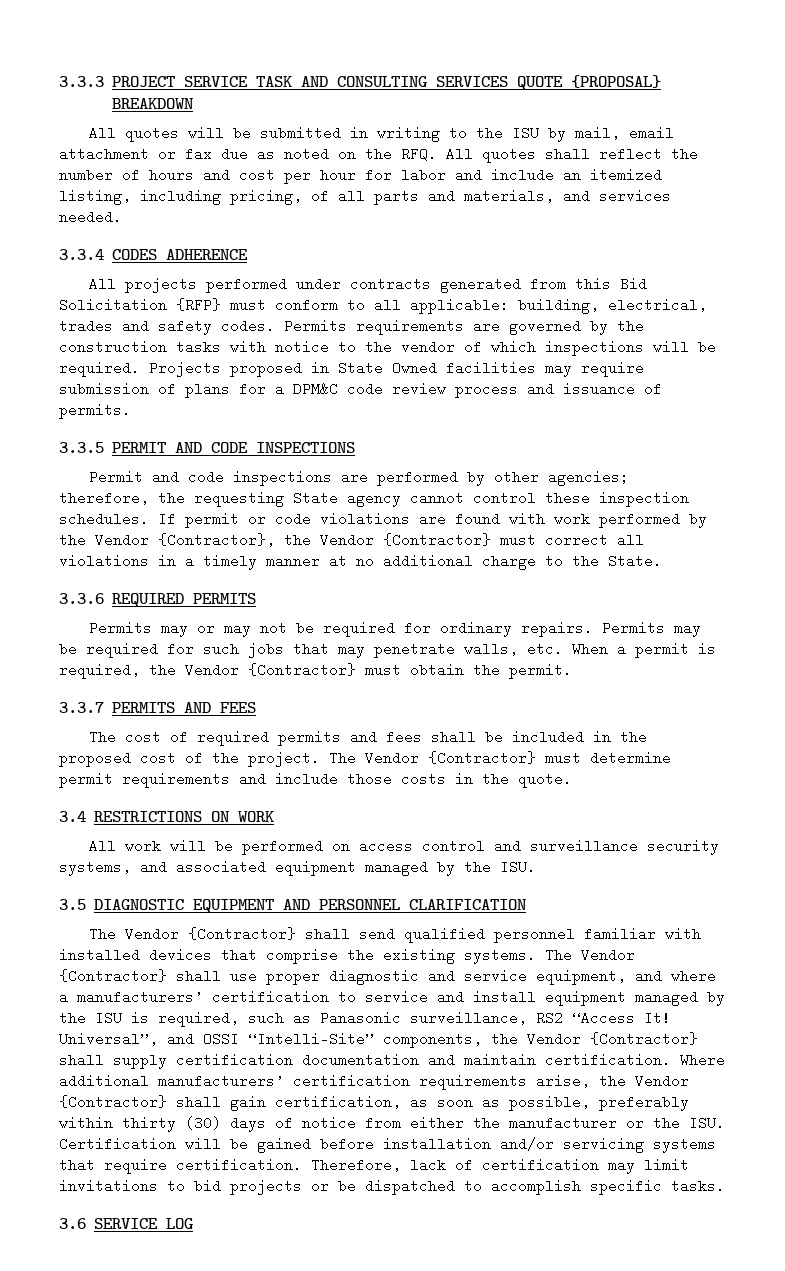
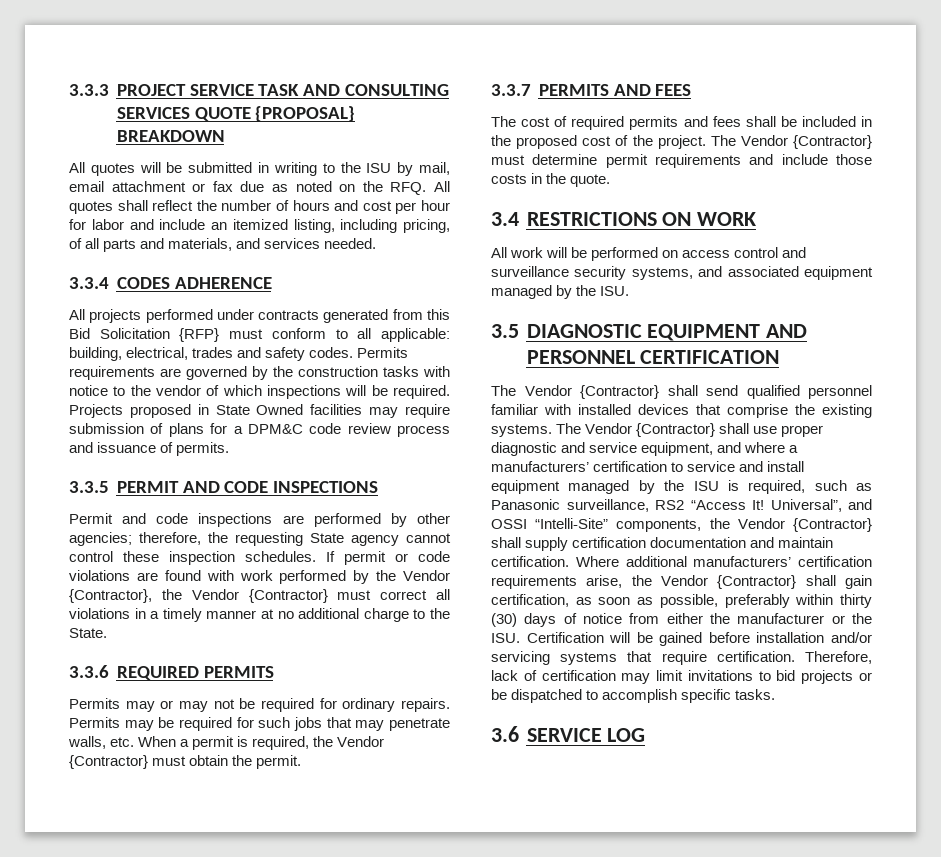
- 3.5 DIAGNOSTIC EQUIPMENT AND PERSONNEL CLARIFICATION
+ 3.5 DIAGNOSTIC EQUIPMENT AND PERSONNEL CERTIFICATION

